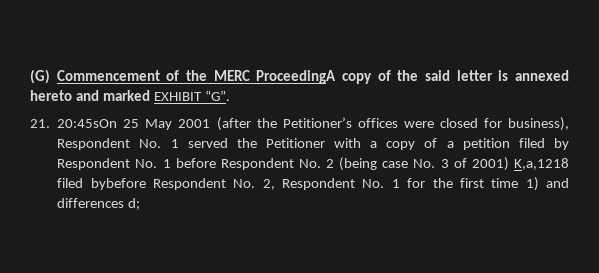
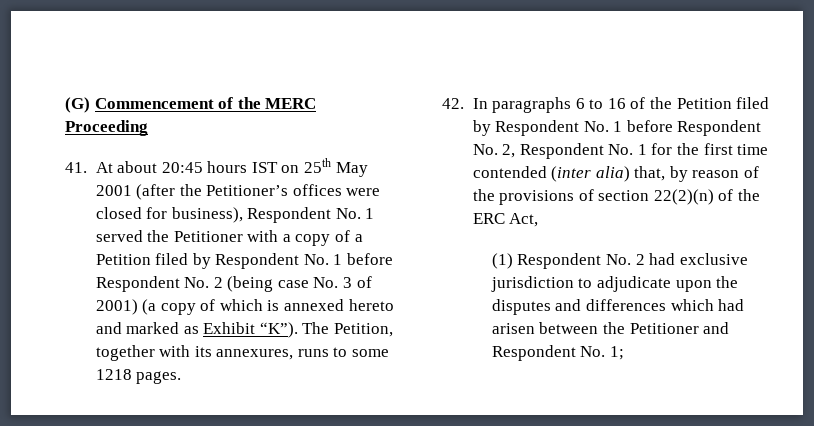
- (G) Commencement of the MERC ProceedingA copy of the said letter is annexed hereto and marked EXHIBIT “G”.
- 21. 20:45sOn 25 May 2001 (after the Petitioner’s offices were closed for business), Respondent No. 1 served the Petitioner with a copy of a petition filed by Respondent No. 1 before Respondent No. 2 (being case No. 3 of 2001) K,a,1218 filed bybefore Respondent No. 2, Respondent No. 1 for the first time 1) and differences d;
+ (G) Commencement of the MERC Proceeding
+ 41. At about 20:45 hours IST on 25th May 2001 (after the Petitioner’s offices were closed for business), Respondent No. 1 served the Petitioner with a copy of a Petition filed by Respondent No. 1 before Respondent No. 2 (being case No. 3 of 2001) (a copy of which is annexed hereto and marked as Exhibit “K”). The Petition, together with its annexures, runs to some 1218 pages.
+ 42. In paragraphs 6 to 16 of the Petition filed by Respondent No. 1 before Respondent No. 2, Respondent No. 1 for the first time contended (inter alia) that, by reason of the provisions of section 22(2)(n) of the ERC Act,
+ (1) Respondent No. 2 had exclusive jurisdiction to adjudicate upon the disputes and differences which had arisen between the Petitioner and Respondent No. 1;

